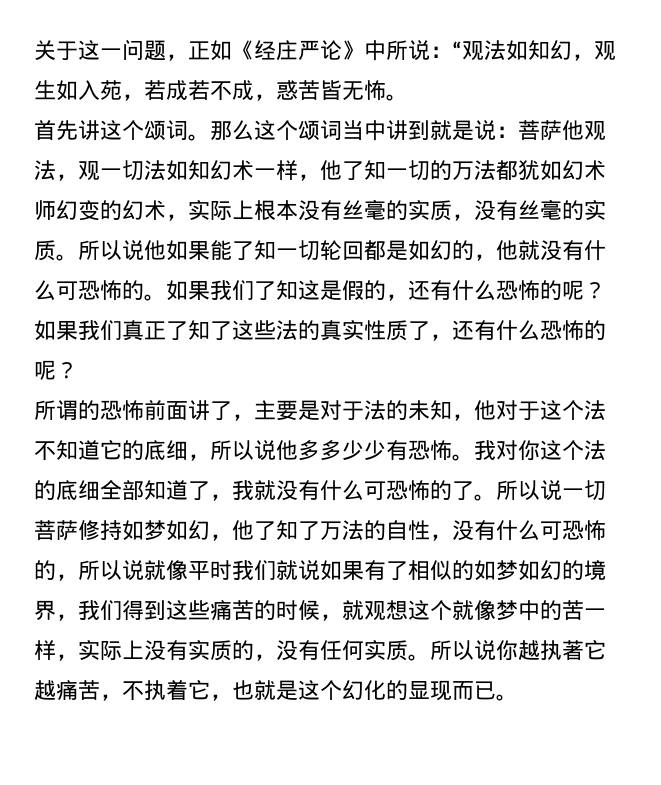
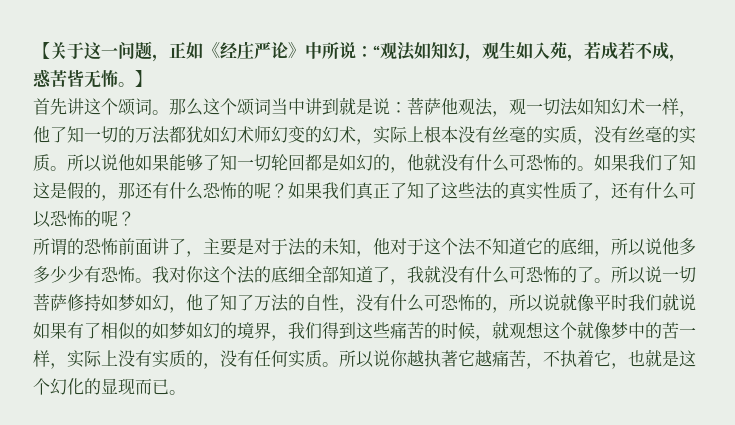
- 关于这一问题，正如《经庄严论》中所说：“观法如知幻，观生如入苑，若成若不成，惑苦皆无怖。
+ 【关于这一问题，正如《经庄严论》中所说：“观法如知幻，观生如入苑，若成若不成，惑苦皆无怖。】
- 所以说他如果能了知一切轮回都是如幻的，他就没有什么可恐怖的。
+ 所以说他如果能够了知一切轮回都是如幻的，他就没有什么可恐怖的。
- 如果我们了知这是假的，还有什么恐怖的呢？
+ 如果我们了知这是假的，那还有什么恐怖的呢？
- 如果我们真正了知了这些法的真实性质了，还有什么恐怖的呢？
+ 如果我们真正了知了这些法的真实性质了，还有什么可以恐怖的呢？

